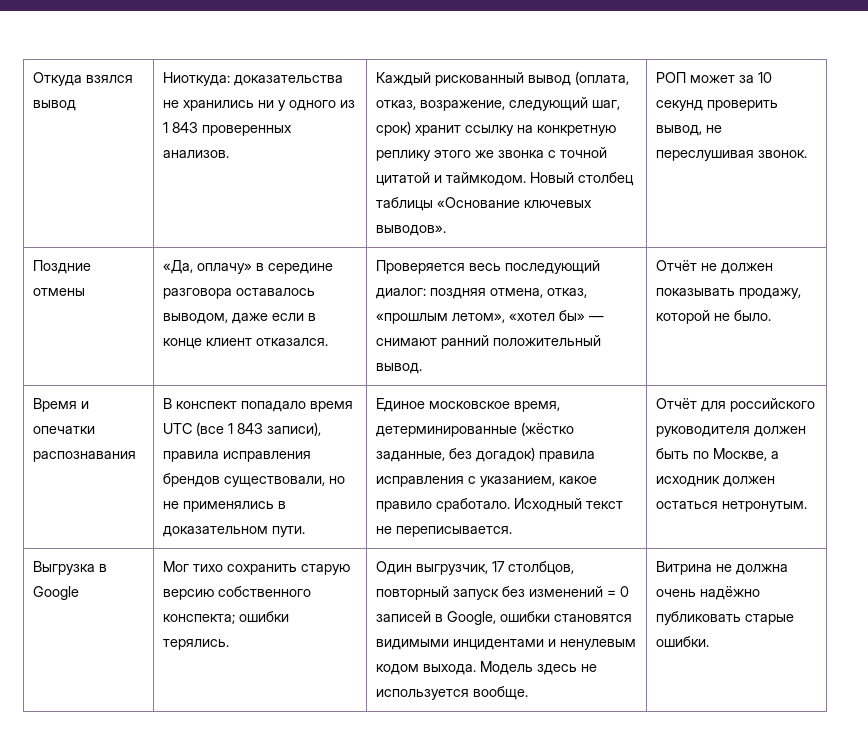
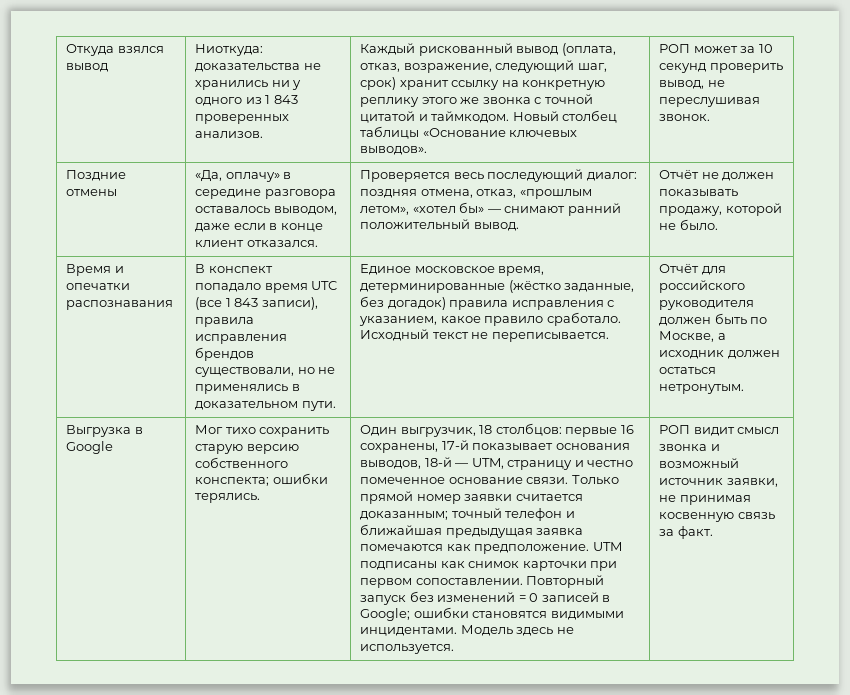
- Один выгрузчик, 17 столбцов, повторный запуск без изменений = 0 записей в Google, ошибки становятся видимыми инцидентами и ненулевым кодом выхода. Модель здесь не используется вообще. | Витрина не должна очень надёжно публиковать старые ошибки.
+ Один выгрузчик, 18 столбцов: первые 16 сохранены, 17-й показывает основания выводов, 18-й — UTM, страницу и честно помеченное основание связи. Только прямой номер заявки считается доказанным; точный телефон и ближайшая предыдущая заявка помечаются как предположение. UTM подписаны как снимок карточки при первом сопоставлении. Повторный запуск без изменений = 0 записей в Google; ошибки становятся видимыми инцидентами. Модель здесь не используется. | РОП видит смысл звонка и возможный источник заявки, не принимая косвенную связь за факт.

